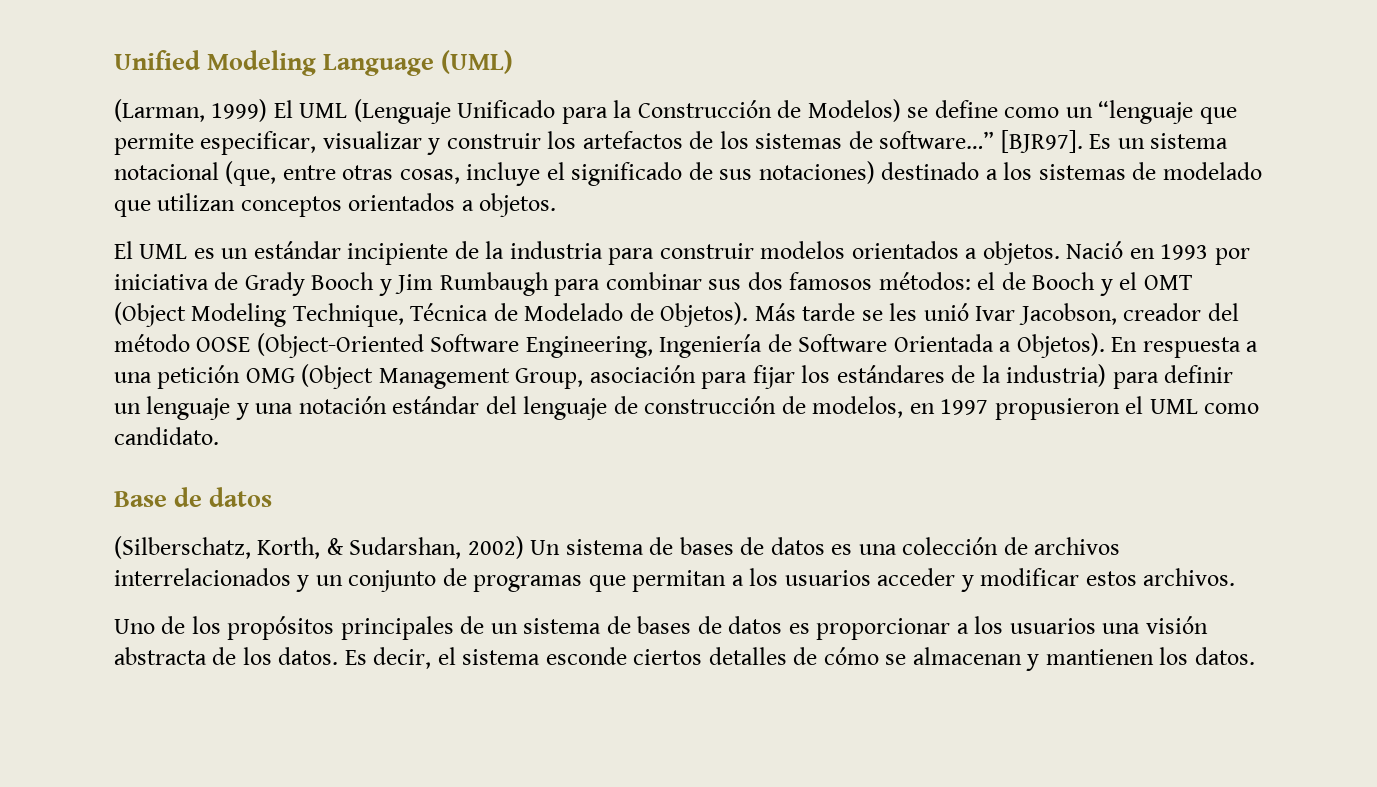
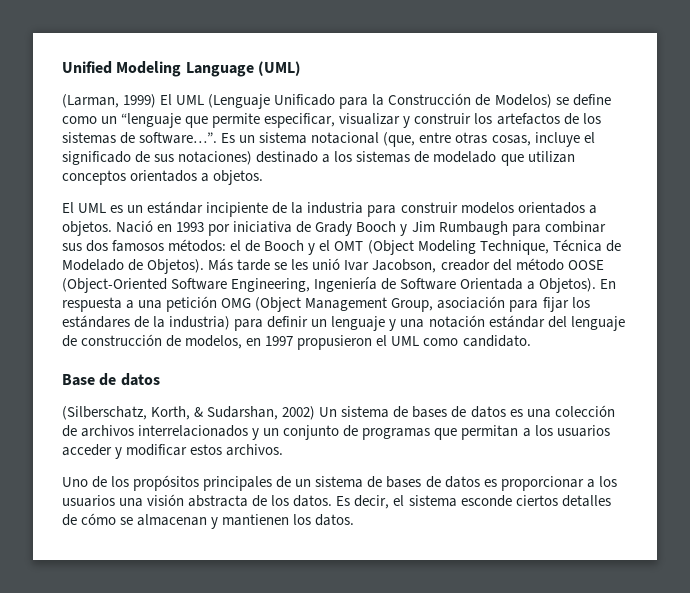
- (Larman, 1999) El UML (Lenguaje Unificado para la Construcción de Modelos) se define como un “lenguaje que permite especificar, visualizar y construir los artefactos de los sistemas de software…” [BJR97].
+ (Larman, 1999) El UML (Lenguaje Unificado para la Construcción de Modelos) se define como un “lenguaje que permite especificar, visualizar y construir los artefactos de los sistemas de software…”.

